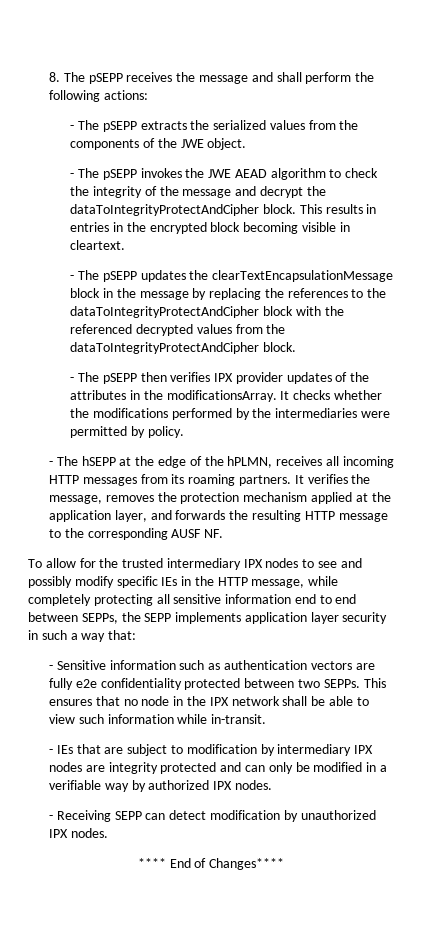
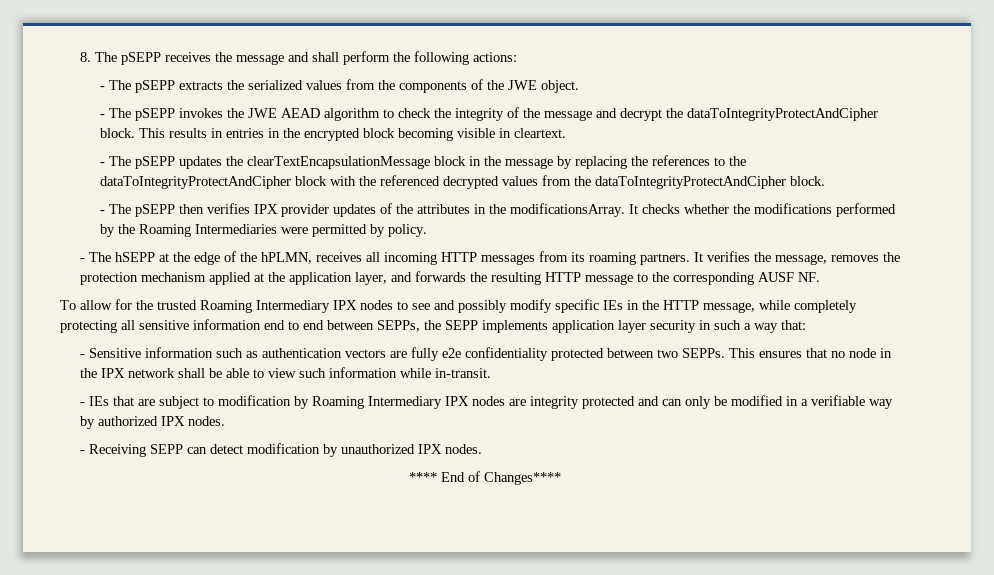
- It checks whether the modifications performed by the intermediaries were permitted by policy.
+ It checks whether the modifications performed by the Roaming Intermediaries were permitted by policy.
- To allow for the trusted intermediary IPX nodes to see and possibly modify specific IEs in the HTTP message, while completely protecting all sensitive information end to end between SEPPs, the SEPP implements application layer security in such a way that:
+ To allow for the trusted Roaming Intermediary IPX nodes to see and possibly modify specific IEs in the HTTP message, while completely protecting all sensitive information end to end between SEPPs, the SEPP implements application layer security in such a way that:
- - IEs that are subject to modification by intermediary IPX nodes are integrity protected and can only be modified in a verifiable way by authorized IPX nodes.
+ - IEs that are subject to modification by Roaming Intermediary IPX nodes are integrity protected and can only be modified in a verifiable way by authorized IPX nodes.

